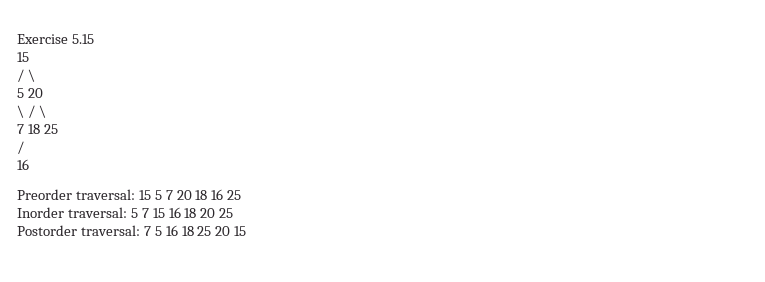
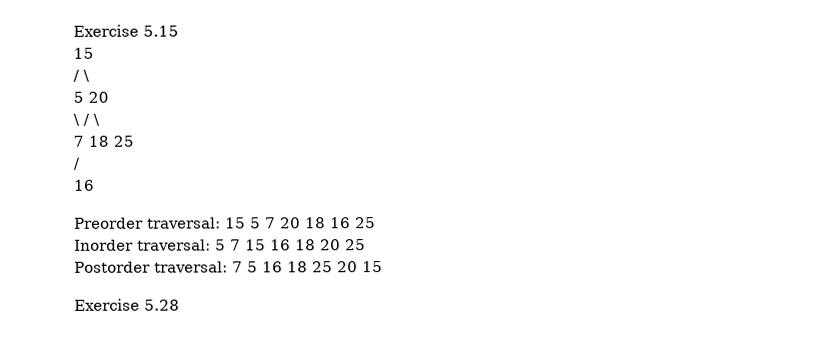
+ Exercise 5.28

